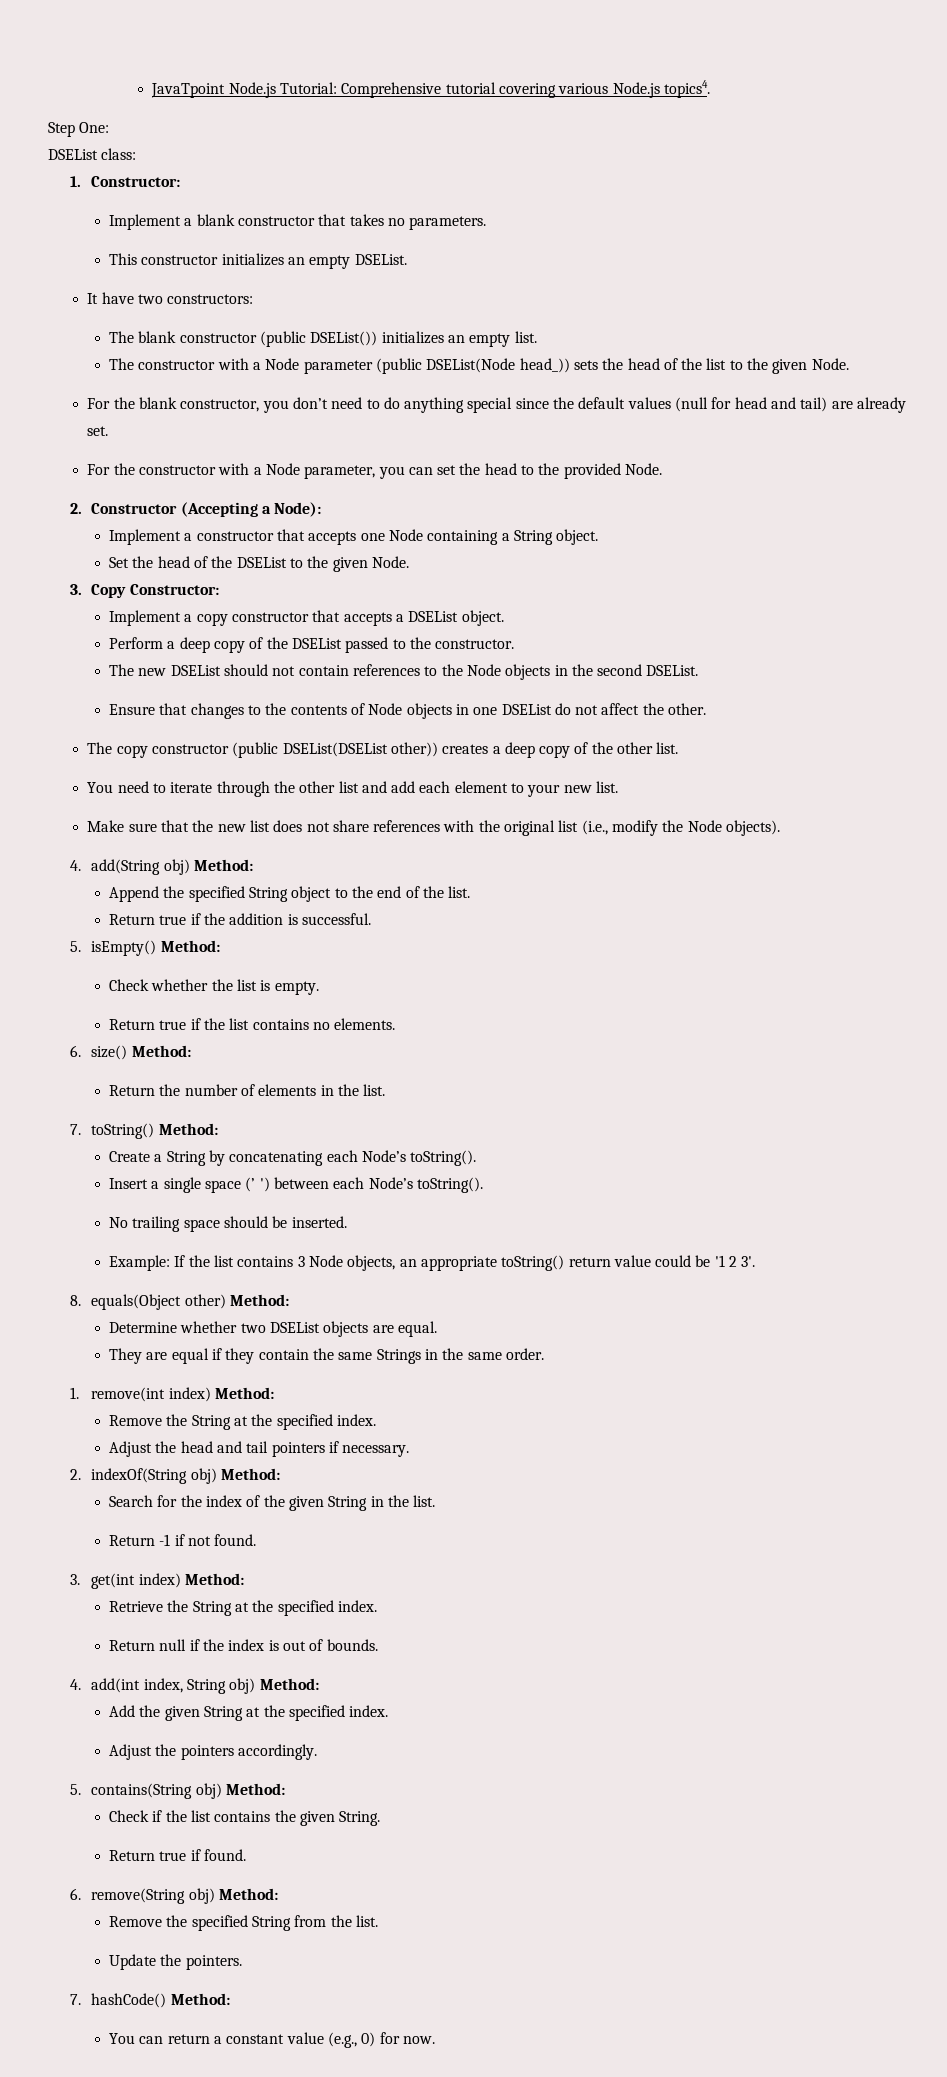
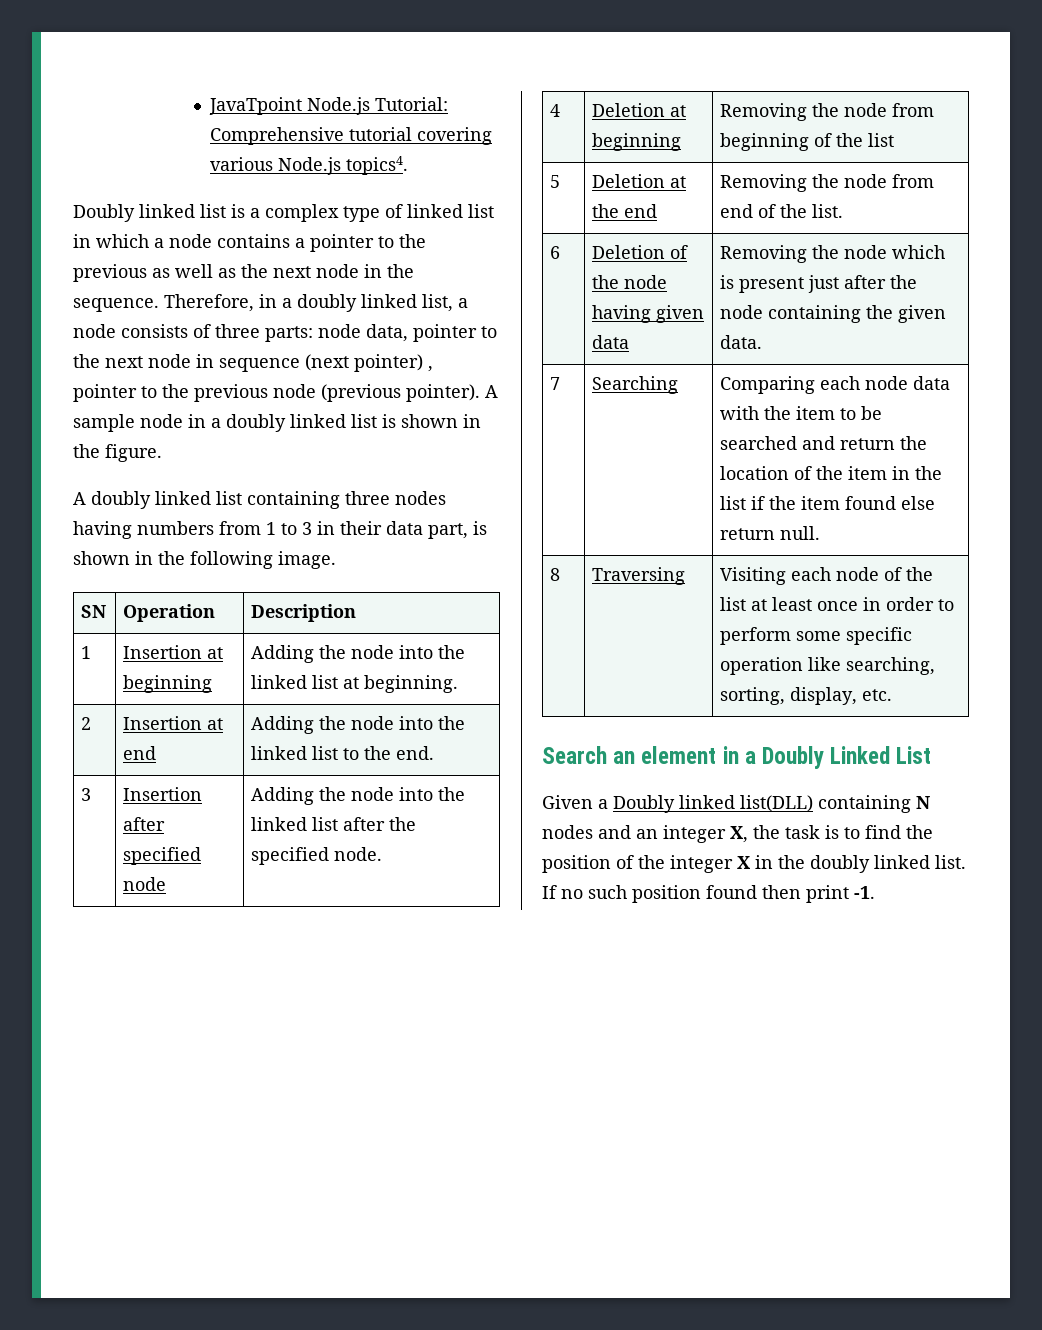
- Step One:
- DSEList class:
- 1. Constructor:
- Implement a blank constructor that takes no parameters.
- This constructor initializes an empty DSEList.
- It have two constructors:
- The blank constructor (public DSEList()) initializes an empty list.
- The constructor with a Node parameter (public DSEList(Node head_)) sets the head of the list to the given Node.
- For the blank constructor, you don’t need to do anything special since the default values (null for head and tail) are already set.
- For the constructor with a Node parameter, you can set the head to the provided Node.
- 2. Constructor (Accepting a Node):
- Implement a constructor that accepts one Node containing a String object.
- Set the head of the DSEList to the given Node.
- 3. Copy Constructor:
- Implement a copy constructor that accepts a DSEList object.
- Perform a deep copy of the DSEList passed to the constructor.
- The new DSEList should not contain references to the Node objects in the second DSEList.
- Ensure that changes to the contents of Node objects in one DSEList do not affect the other.
- The copy constructor (public DSEList(DSEList other)) creates a deep copy of the other list.
- You need to iterate through the other list and add each element to your new list.
- Make sure that the new list does not share references with the original list (i.e., modify the Node objects).
- 4. add(String obj) Method:
- Append the specified String object to the end of the list.
- Return true if the addition is successful.
- 5. isEmpty() Method:
- Check whether the list is empty.
- Return true if the list contains no elements.
- 6. size() Method:
- Return the number of elements in the list.
- 7. toString() Method:
- Create a String by concatenating each Node’s toString().
- Insert a single space (’ ') between each Node’s toString().
- No trailing space should be inserted.
- Example: If the list contains 3 Node objects, an appropriate toString() return value could be '1 2 3'.
- 8. equals(Object other) Method:
- Determine whether two DSEList objects are equal.
- They are equal if they contain the same Strings in the same order.
- 1. remove(int index) Method:
- Remove the String at the specified index.
- Adjust the head and tail pointers if necessary.
- 2. indexOf(String obj) Method:
- Search for the index of the given String in the list.
- Return -1 if not found.
- 3. get(int index) Method:
- Retrieve the String at the specified index.
- Return null if the index is out of bounds.
- 4. add(int index, String obj) Method:
- Add the given String at the specified index.
- Adjust the pointers accordingly.
- 5. contains(String obj) Method:
- Check if the list contains the given String.
- Return true if found.
- 6. remove(String obj) Method:
- Remove the specified String from the list.
- Update the pointers.
- 7. hashCode() Method:
- You can return a constant value (e.g., 0) for now.
+ Doubly linked list is a complex type of linked list in which a node contains a pointer to the previous as well as the next node in the sequence. Therefore, in a doubly linked list, a node consists of three parts: node data, pointer to the next node in sequence (next pointer) , pointer to the previous node (previous pointer). A sample node in a doubly linked list is shown in the figure.
+ A doubly linked list containing three nodes having numbers from 1 to 3 in their data part, is shown in the following image.
+ SN | Operation | Description
+ 1 | Insertion at beginning | Adding the node into the linked list at beginning.
+ 2 | Insertion at end | Adding the node into the linked list to the end.
+ 3 | Insertion after specified node | Adding the node into the linked list after the specified node.
+ 4 | Deletion at beginning | Removing the node from beginning of the list
+ 5 | Deletion at the end | Removing the node from end of the list.
+ 6 | Deletion of the node having given data | Removing the node which is present just after the node containing the given data.
+ 7 | Searching | Comparing each node data with the item to be searched and return the location of the item in the list if the item found else return null.
+ 8 | Traversing | Visiting each node of the list at least once in order to perform some specific operation like searching, sorting, display, etc.
+ Search an element in a Doubly Linked List
+ Given a Doubly linked list(DLL) containing N nodes and an integer X, the task is to find the position of the integer X in the doubly linked list. If no such position found then print -1.

